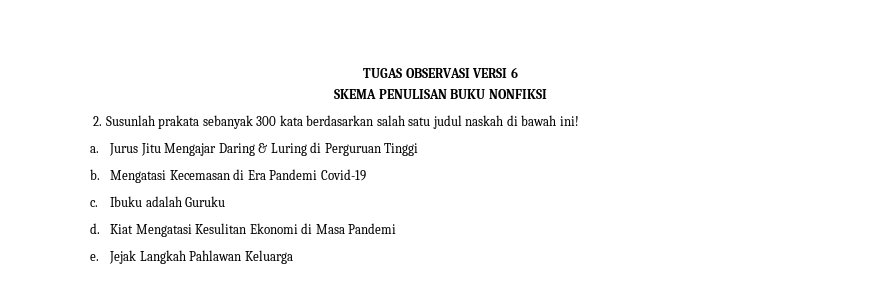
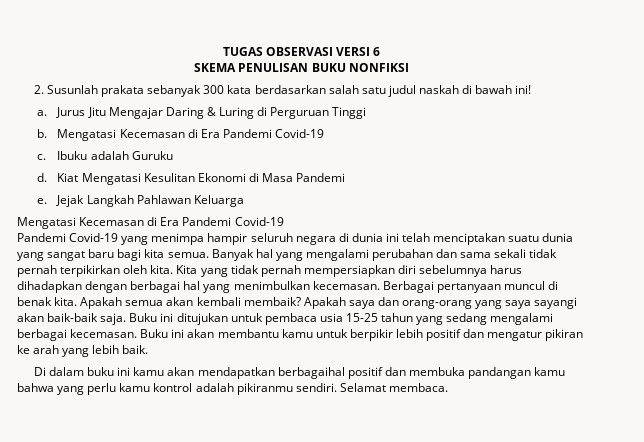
  Jejak Langkah Pahlawan Keluarga
+ Mengatasi Kecemasan di Era Pandemi Covid-19
+ Pandemi Covid-19 yang menimpa hampir seluruh negara di dunia ini telah menciptakan suatu dunia yang sangat baru bagi kita semua. Banyak hal yang mengalami perubahan dan sama sekali tidak pernah terpikirkan oleh kita. Kita yang tidak pernah mempersiapkan diri sebelumnya harus dihadapkan dengan berbagai hal yang menimbulkan kecemasan. Berbagai pertanyaan muncul di benak kita. Apakah semua akan kembali membaik? Apakah saya dan orang-orang yang saya sayangi akan baik-baik saja. Buku ini ditujukan untuk pembaca usia 15-25 tahun yang sedang mengalami berbagai kecemasan. Buku ini akan membantu kamu untuk berpikir lebih positif dan mengatur pikiran ke arah yang lebih baik.
+ Di dalam buku ini kamu akan mendapatkan berbagaihal positif dan membuka pandangan kamu bahwa yang perlu kamu kontrol adalah pikiranmu sendiri. Selamat membaca.

